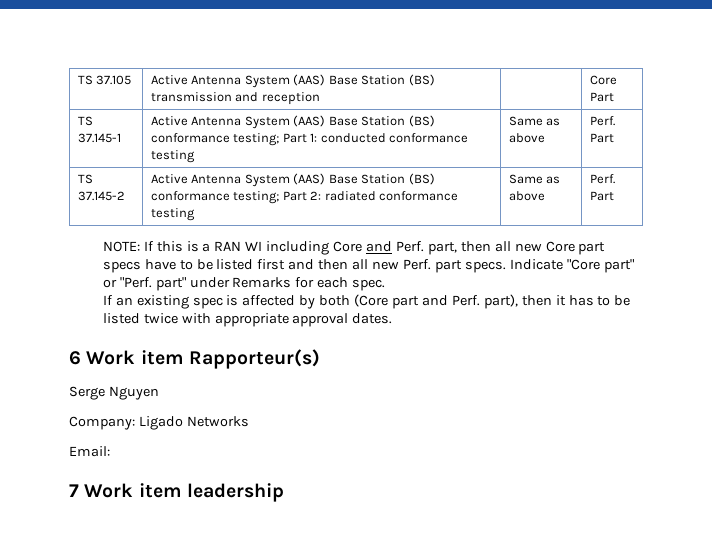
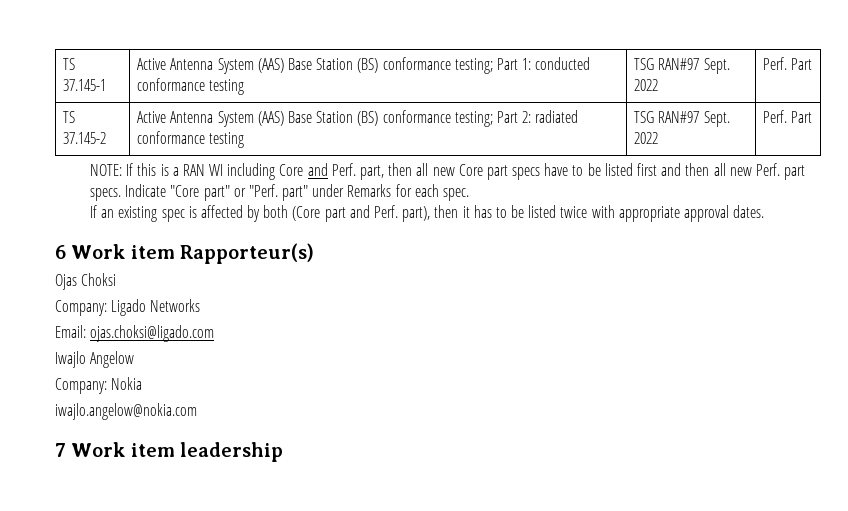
- TS 37.105 | Active Antenna System (AAS) Base Station (BS) transmission and reception | | Core Part
- TS 37.145-1 | Active Antenna System (AAS) Base Station (BS) conformance testing; Part 1: conducted conformance testing | Same as above | Perf. Part
+ TS 37.145-1 | Active Antenna System (AAS) Base Station (BS) conformance testing; Part 1: conducted conformance testing | TSG RAN#97 Sept. 2022 | Perf. Part
- TS 37.145-2 | Active Antenna System (AAS) Base Station (BS) conformance testing; Part 2: radiated conformance testing | Same as above | Perf. Part
+ TS 37.145-2 | Active Antenna System (AAS) Base Station (BS) conformance testing; Part 2: radiated conformance testing | TSG RAN#97 Sept. 2022 | Perf. Part
- Serge Nguyen
+ Ojas Choksi
- Email:
+ Email: ojas.choksi@ligado.com
+ Iwajlo Angelow
+ Company: Nokia
+ iwajlo.angelow@nokia.com

